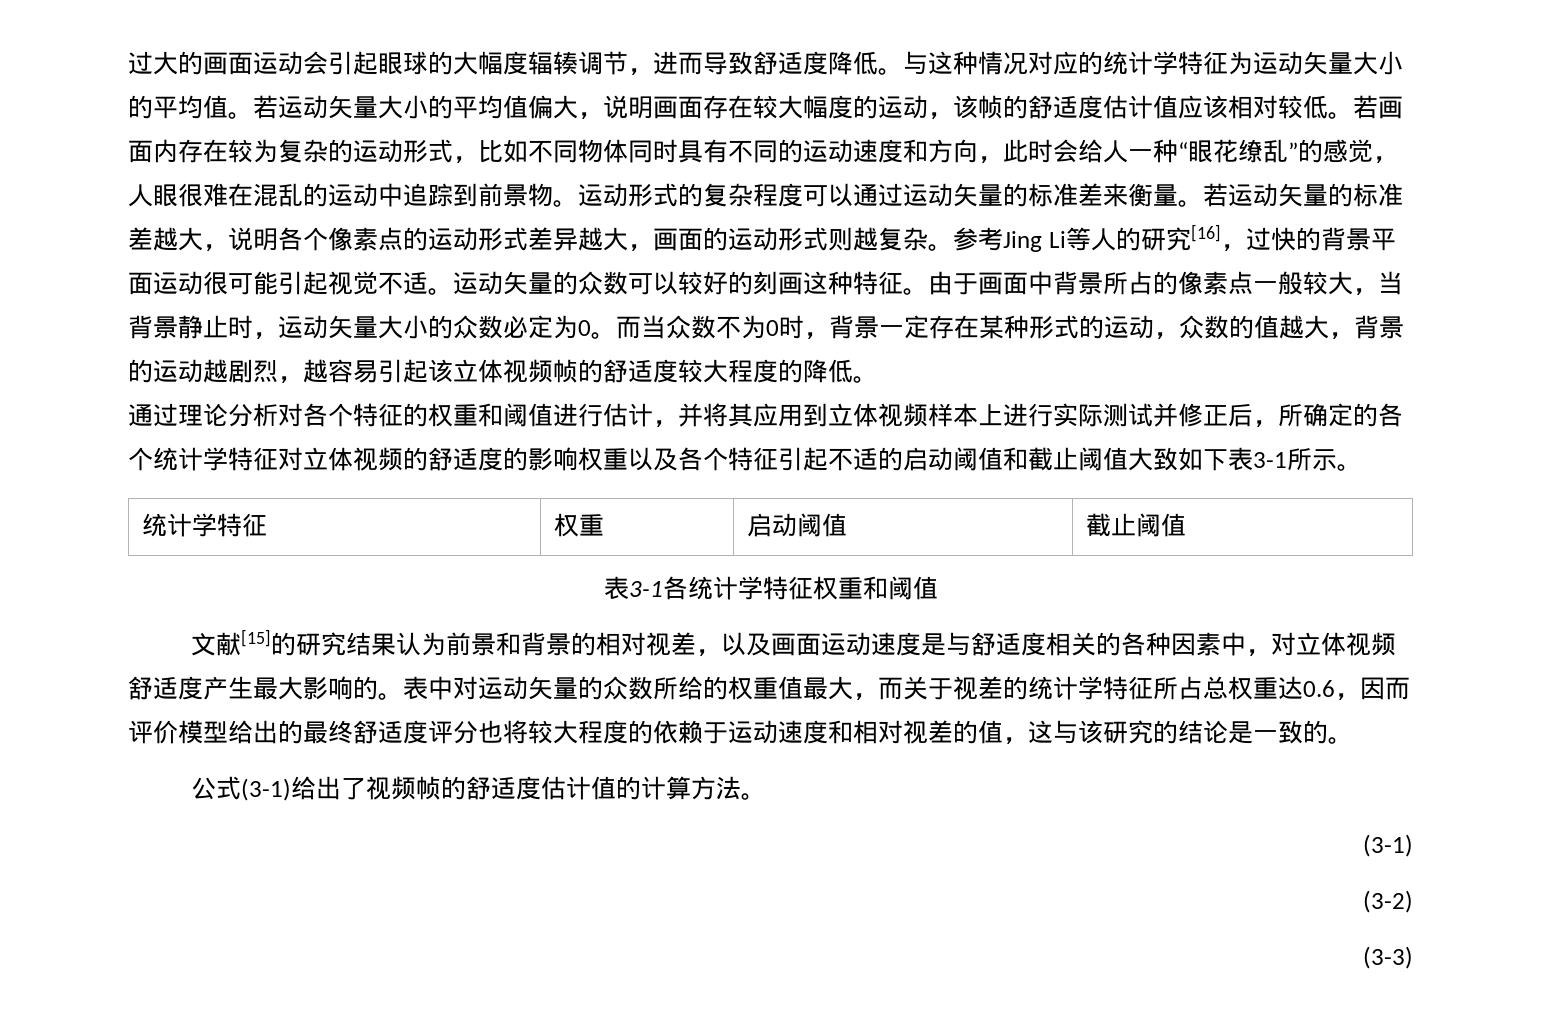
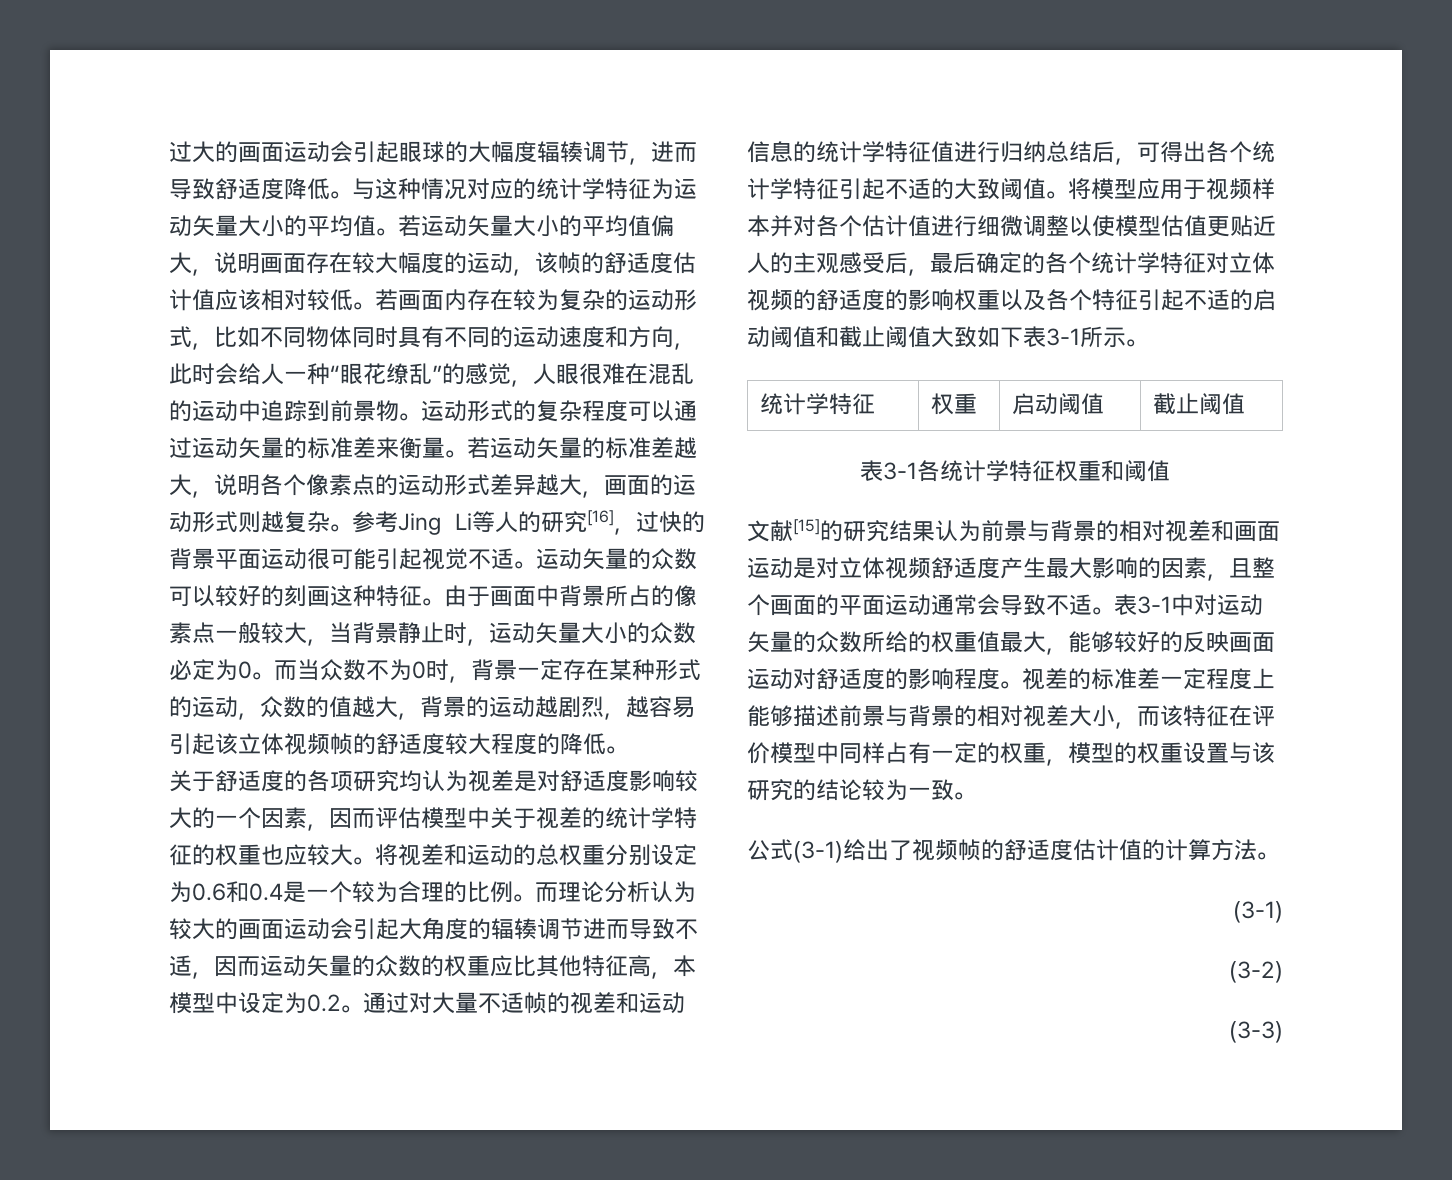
- 通过理论分析对各个特征的权重和阈值进行估计，并将其应用到立体视频样本上进行实际测试并修正后，所确定的各个统计学特征对立体视频的舒适度的影响权重以及各个特征引起不适的启动阈值和截止阈值大致如下表3-1所示。
+ 关于舒适度的各项研究均认为视差是对舒适度影响较大的一个因素，因而评估模型中关于视差的统计学特征的权重也应较大。将视差和运动的总权重分别设定为0.6和0.4是一个较为合理的比例。而理论分析认为较大的画面运动会引起大角度的辐辏调节进而导致不适，因而运动矢量的众数的权重应比其他特征高，本模型中设定为0.2。通过对大量不适帧的视差和运动信息的统计学特征值进行归纳总结后，可得出各个统计学特征引起不适的大致阈值。将模型应用于视频样本并对各个估计值进行细微调整以使模型估值更贴近人的主观感受后，最后确定的各个统计学特征对立体视频的舒适度的影响权重以及各个特征引起不适的启动阈值和截止阈值大致如下表3-1所示。
- 文献[15]的研究结果认为前景和背景的相对视差，以及画面运动速度是与舒适度相关的各种因素中，对立体视频舒适度产生最大影响的。表中对运动矢量的众数所给的权重值最大，而关于视差的统计学特征所占总权重达0.6，因而评价模型给出的最终舒适度评分也将较大程度的依赖于运动速度和相对视差的值，这与该研究的结论是一致的。
+ 文献[15]的研究结果认为前景与背景的相对视差和画面运动是对立体视频舒适度产生最大影响的因素，且整个画面的平面运动通常会导致不适。表3-1中对运动矢量的众数所给的权重值最大，能够较好的反映画面运动对舒适度的影响程度。视差的标准差一定程度上能够描述前景与背景的相对视差大小，而该特征在评价模型中同样占有一定的权重，模型的权重设置与该研究的结论较为一致。

